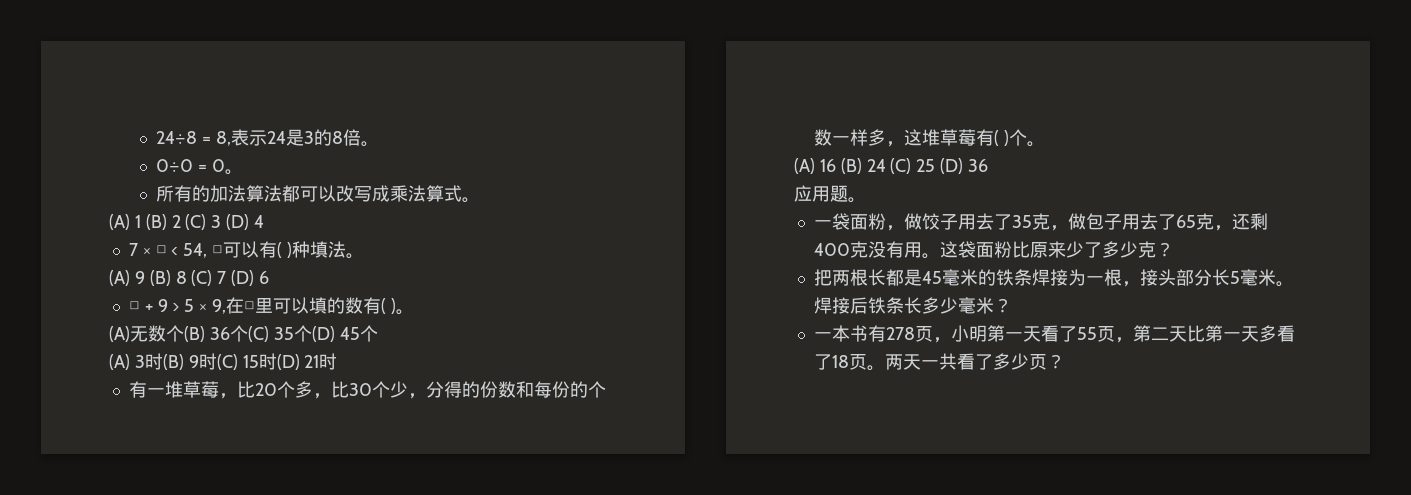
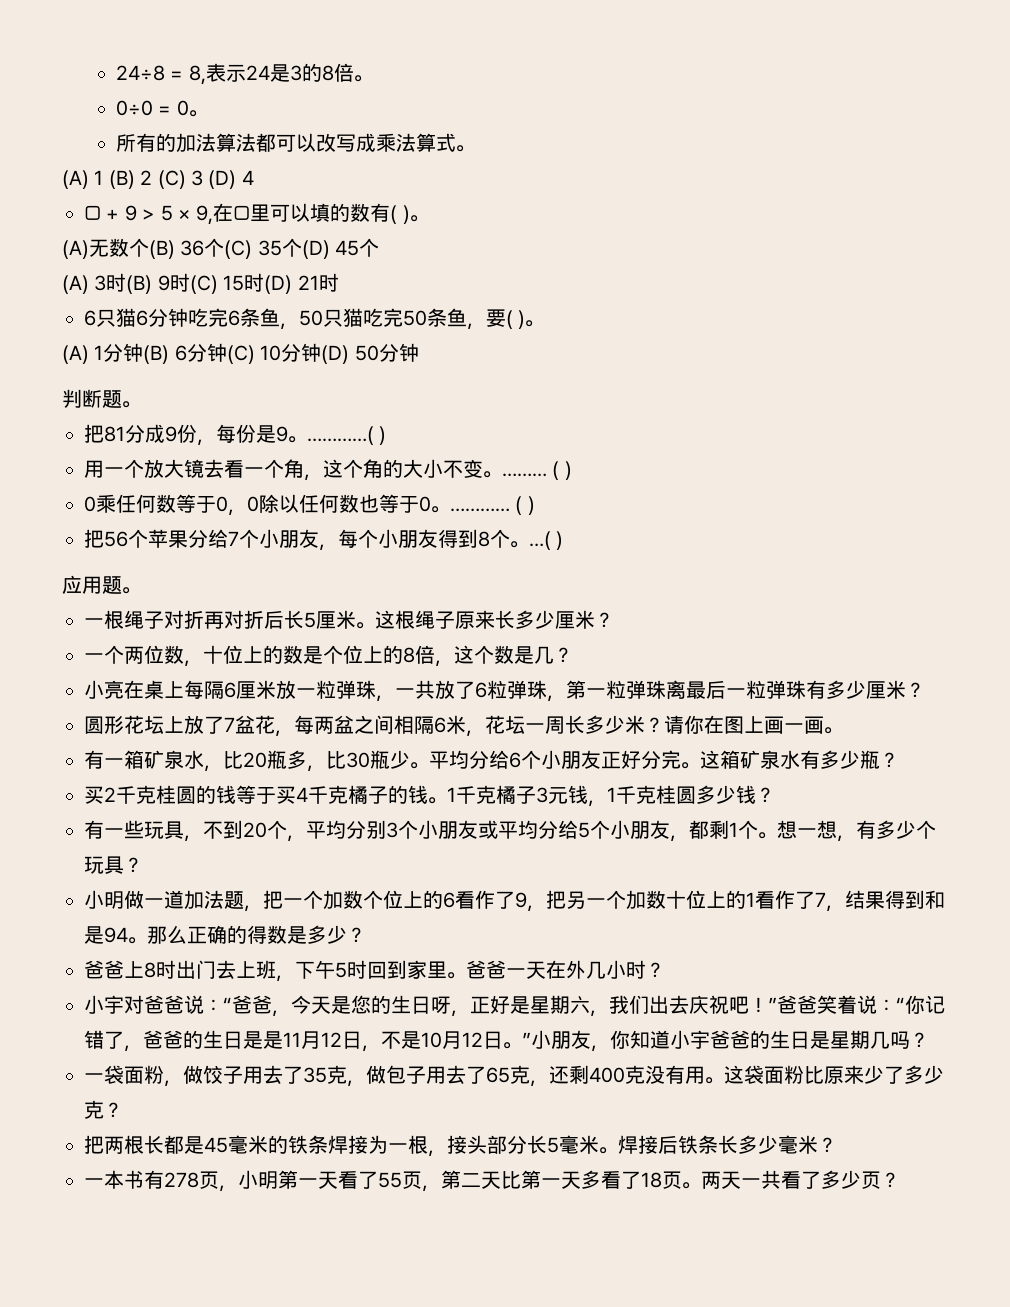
- 7 × □ < 54, □可以有( )种填法。
- (A) 9 (B) 8 (C) 7 (D) 6
- 有一堆草莓，比20个多，比30个少，分得的份数和每份的个数一样多，这堆草莓有( )个。
- (A) 16 (B) 24 (C) 25 (D) 36
+ 6只猫6分钟吃完6条鱼，50只猫吃完50条鱼，要( )。
+ (A) 1分钟(B) 6分钟(C) 10分钟(D) 50分钟
+ 判断题。
+ 把81分成9份，每份是9。…………( )
+ 用一个放大镜去看一个角，这个角的大小不变。……… ( )
+ 0乘任何数等于0，0除以任何数也等于0。………… ( )
+ 把56个苹果分给7个小朋友，每个小朋友得到8个。…( )
  应用题。
+ 一根绳子对折再对折后长5厘米。这根绳子原来长多少厘米？
+ 一个两位数，十位上的数是个位上的8倍，这个数是几？
+ 小亮在桌上每隔6厘米放一粒弹珠，一共放了6粒弹珠，第一粒弹珠离最后一粒弹珠有多少厘米？
+ 圆形花坛上放了7盆花，每两盆之间相隔6米，花坛一周长多少米？请你在图上画一画。
+ 有一箱矿泉水，比20瓶多，比30瓶少。平均分给6个小朋友正好分完。这箱矿泉水有多少瓶？
+ 买2千克桂圆的钱等于买4千克橘子的钱。1千克橘子3元钱，1千克桂圆多少钱？
+ 有一些玩具，不到20个，平均分别3个小朋友或平均分给5个小朋友，都剩1个。想一想，有多少个玩具？
+ 小明做一道加法题，把一个加数个位上的6看作了9，把另一个加数十位上的1看作了7，结果得到和是94。那么正确的得数是多少？
+ 爸爸上8时出门去上班，下午5时回到家里。爸爸一天在外几小时？
+ 小宇对爸爸说：“爸爸，今天是您的生日呀，正好是星期六，我们出去庆祝吧！”爸爸笑着说：“你记错了，爸爸的生日是是11月12日，不是10月12日。”小朋友，你知道小宇爸爸的生日是星期几吗？

